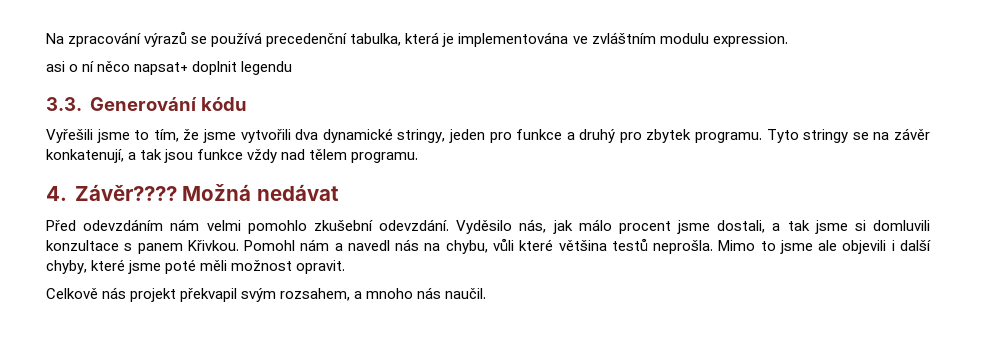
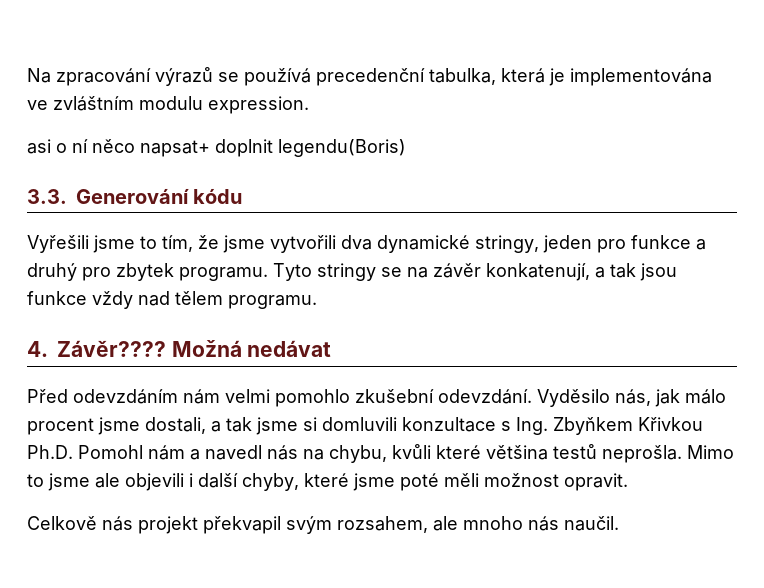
- asi o ní něco napsat+ doplnit legendu
+ asi o ní něco napsat+ doplnit legendu(Boris)
- Vyděsilo nás, jak málo procent jsme dostali, a tak jsme si domluvili konzultace s panem Křivkou. Pomohl nám a navedl nás na chybu, vůli které většina testů neprošla.
+ Vyděsilo nás, jak málo procent jsme dostali, a tak jsme si domluvili konzultace s Ing. Zbyňkem Křivkou Ph.D. Pomohl nám a navedl nás na chybu, kvůli které většina testů neprošla.
- Celkově nás projekt překvapil svým rozsahem, a mnoho nás naučil.
+ Celkově nás projekt překvapil svým rozsahem, ale mnoho nás naučil.

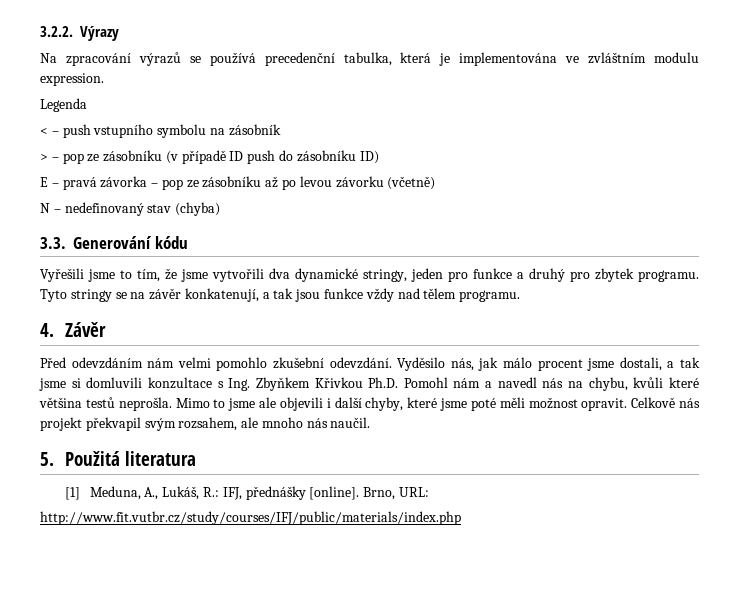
+ 3.2.2. Výrazy
- asi o ní něco napsat+ doplnit legendu(Boris)
+ Legenda
+ < – push vstupního symbolu na zásobník
+ > – pop ze zásobníku (v případě ID push do zásobníku ID)
+ E – pravá závorka – pop ze zásobníku až po levou závorku (včetně)
+ N – nedefinovaný stav (chyba)
- 4. Závěr???? Možná nedávat
+ 4. Závěr
- Mimo to jsme ale objevili i další chyby, které jsme poté měli možnost opravit.
- Celkově nás projekt překvapil svým rozsahem, ale mnoho nás naučil.
+ Mimo to jsme ale objevili i další chyby, které jsme poté měli možnost opravit. Celkově nás projekt překvapil svým rozsahem, ale mnoho nás naučil.
+ 5. Použitá literatura
+ [1] Meduna, A., Lukáš, R.: IFJ, přednášky [online]. Brno, URL:
+ http://www.fit.vutbr.cz/study/courses/IFJ/public/materials/index.php

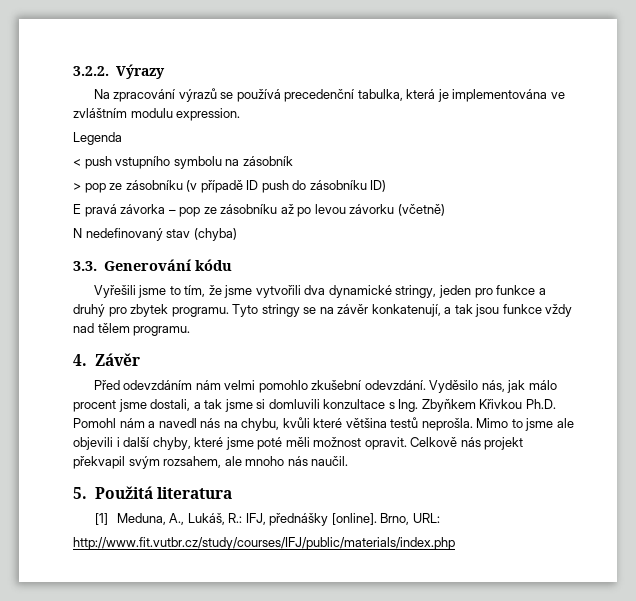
- < – push vstupního symbolu na zásobník
+ < push vstupního symbolu na zásobník
- > – pop ze zásobníku (v případě ID push do zásobníku ID)
+ > pop ze zásobníku (v případě ID push do zásobníku ID)
- E – pravá závorka – pop ze zásobníku až po levou závorku (včetně)
+ E pravá závorka – pop ze zásobníku až po levou závorku (včetně)
- N – nedefinovaný stav (chyba)
+ N nedefinovaný stav (chyba)

